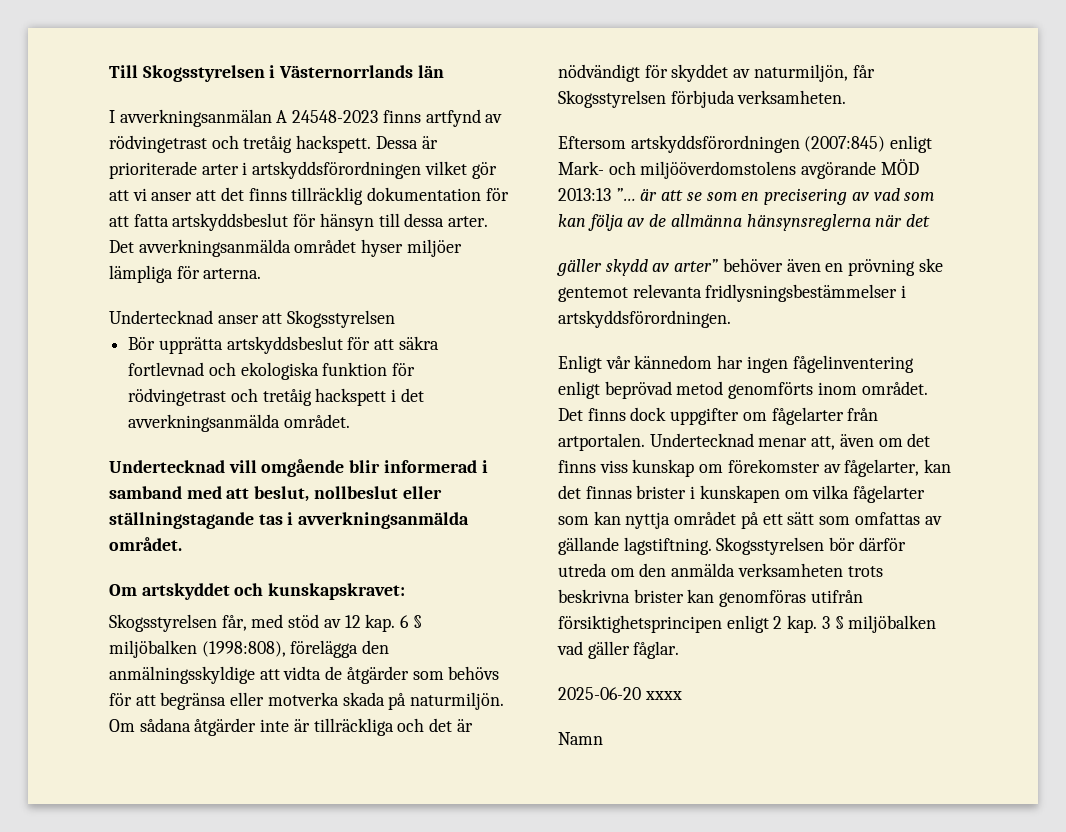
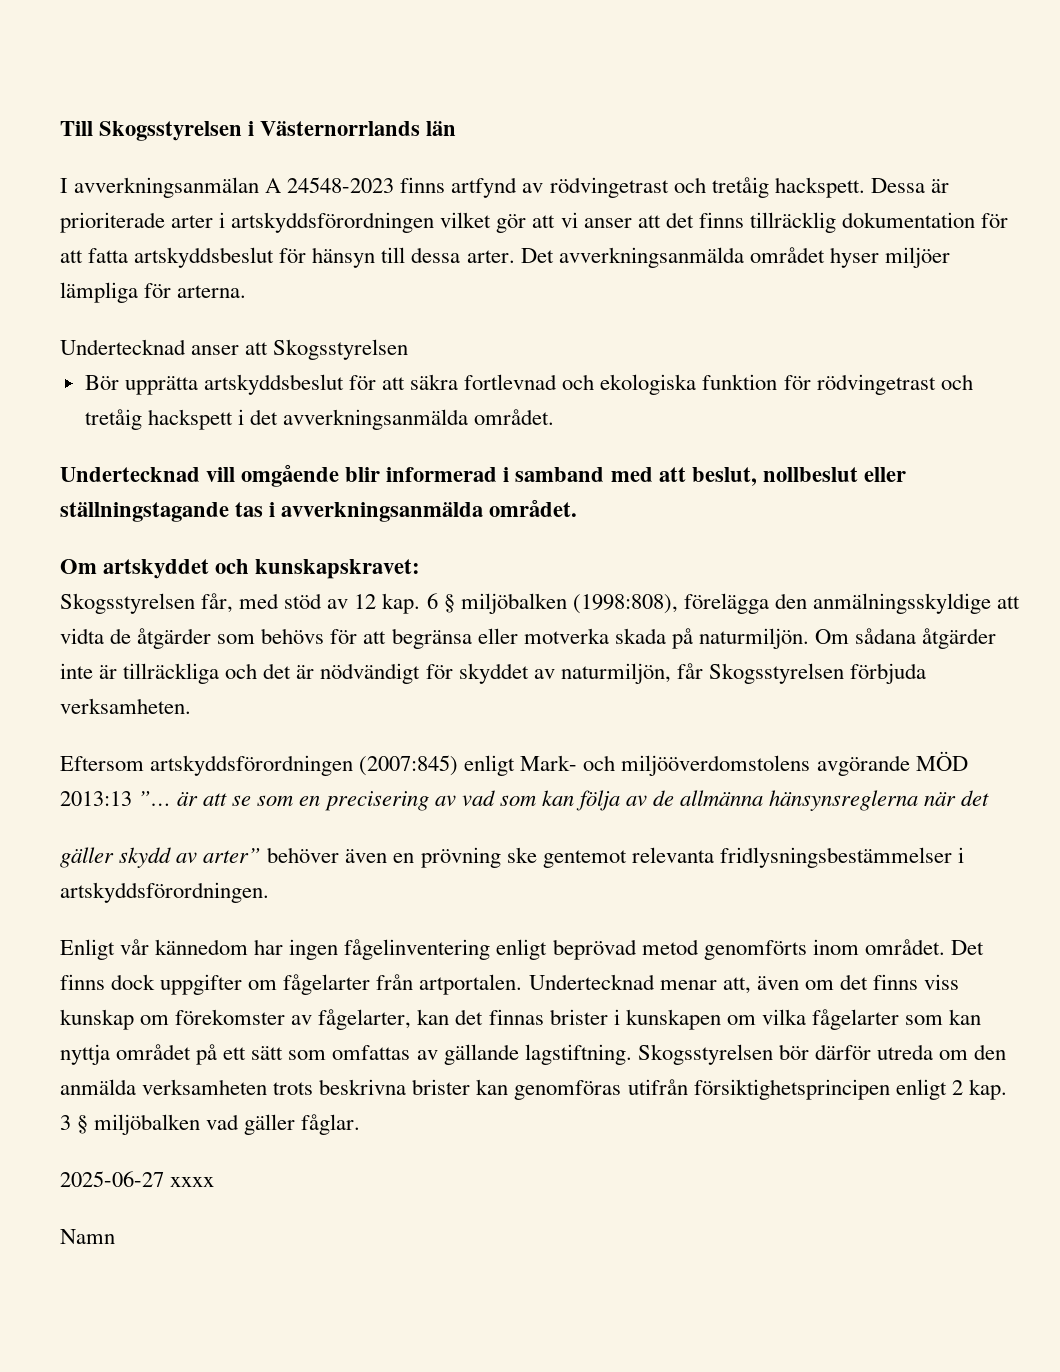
- 2025-06-20 xxxx
+ 2025-06-27 xxxx

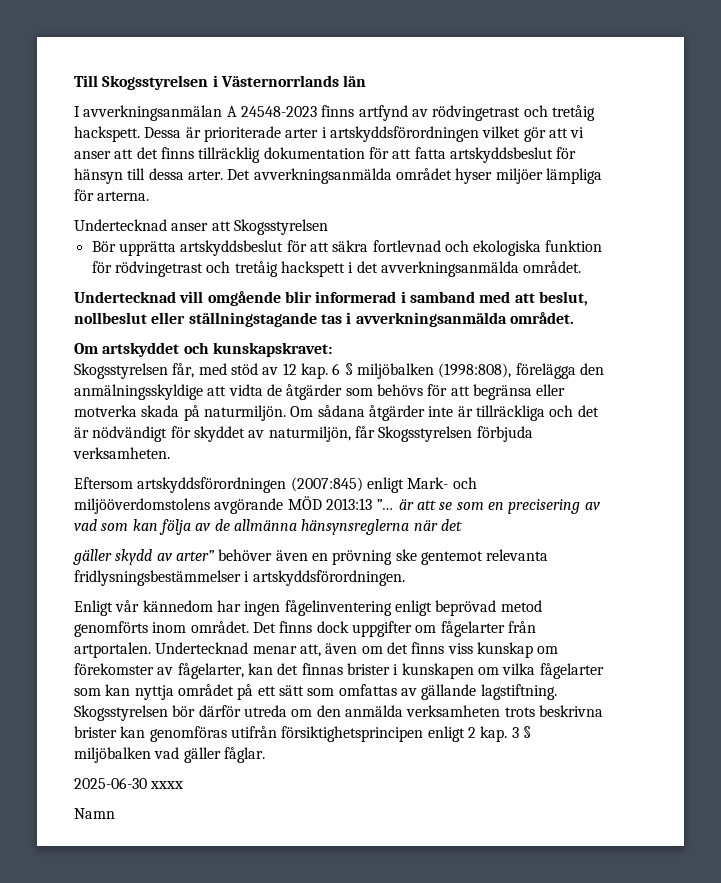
- 2025-06-27 xxxx
+ 2025-06-30 xxxx

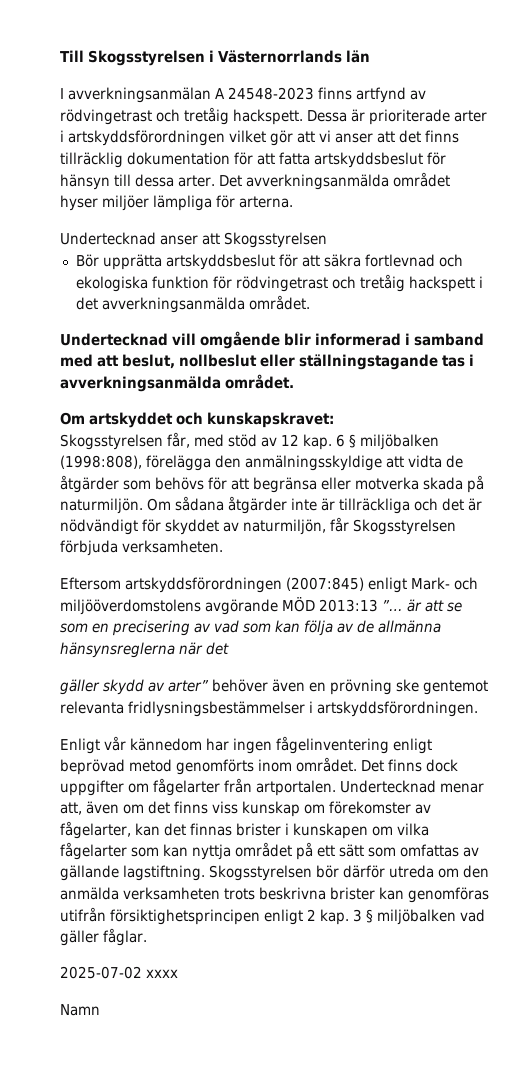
- 2025-06-30 xxxx
+ 2025-07-02 xxxx

